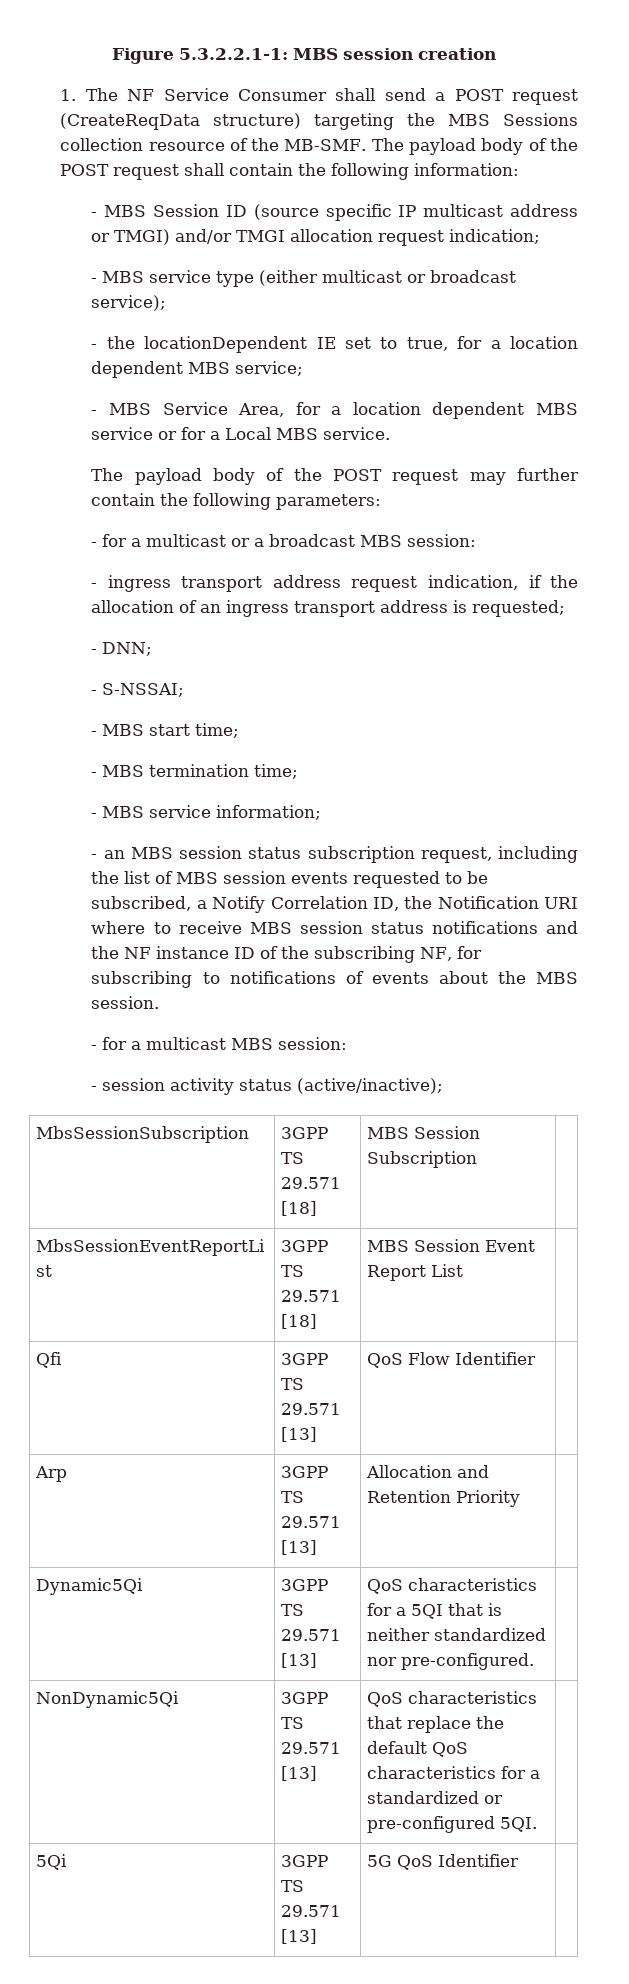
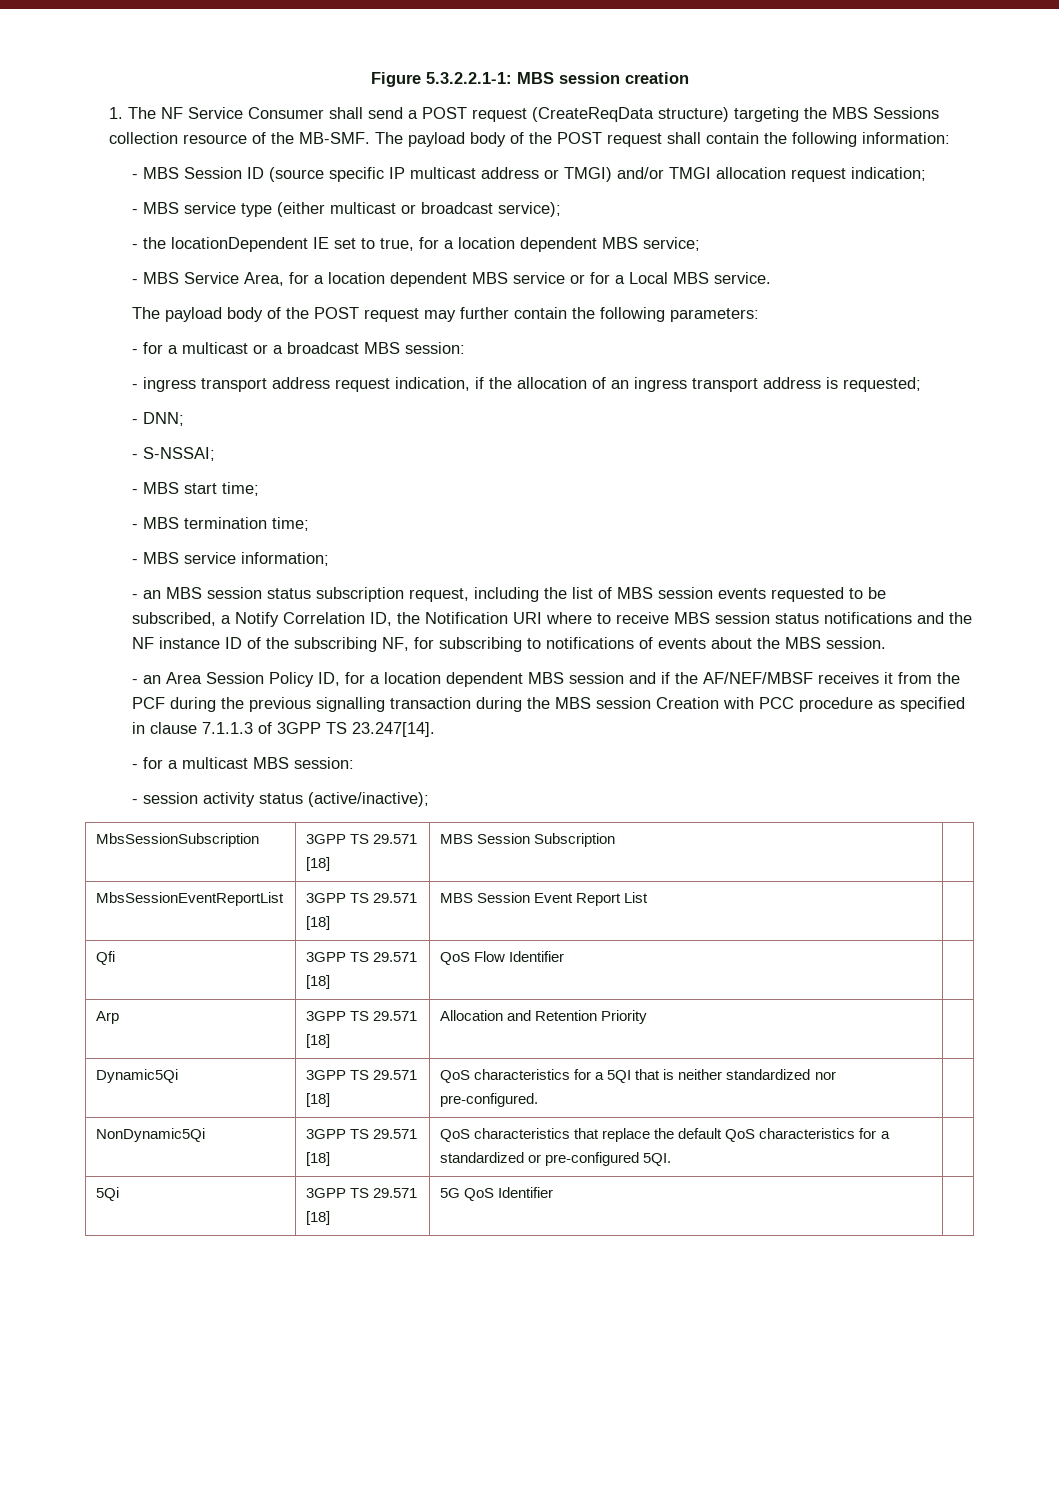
+ - an Area Session Policy ID, for a location dependent MBS session and if the AF/NEF/MBSF receives it from the PCF during the previous signalling transaction during the MBS session Creation with PCC procedure as specified in clause 7.1.1.3 of 3GPP TS 23.247[14].
- Qfi | 3GPP TS 29.571 [13] | QoS Flow Identifier |
+ Qfi | 3GPP TS 29.571 [18] | QoS Flow Identifier |
- Arp | 3GPP TS 29.571 [13] | Allocation and Retention Priority |
+ Arp | 3GPP TS 29.571 [18] | Allocation and Retention Priority |
- Dynamic5Qi | 3GPP TS 29.571 [13] | QoS characteristics for a 5QI that is neither standardized nor pre-configured. |
+ Dynamic5Qi | 3GPP TS 29.571 [18] | QoS characteristics for a 5QI that is neither standardized nor pre-configured. |
- NonDynamic5Qi | 3GPP TS 29.571 [13] | QoS characteristics that replace the default QoS characteristics for a standardized or pre-configured 5QI. |
+ NonDynamic5Qi | 3GPP TS 29.571 [18] | QoS characteristics that replace the default QoS characteristics for a standardized or pre-configured 5QI. |
- 5Qi | 3GPP TS 29.571 [13] | 5G QoS Identifier |
+ 5Qi | 3GPP TS 29.571 [18] | 5G QoS Identifier |

